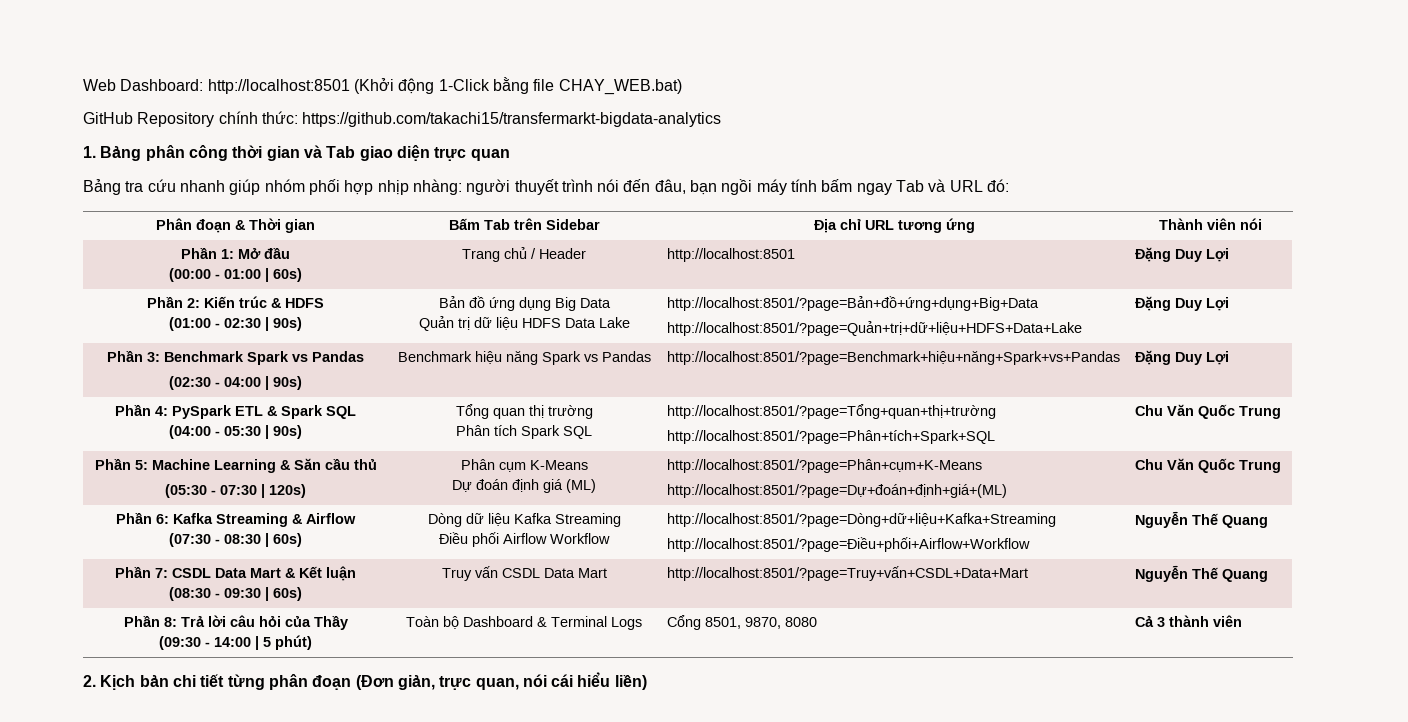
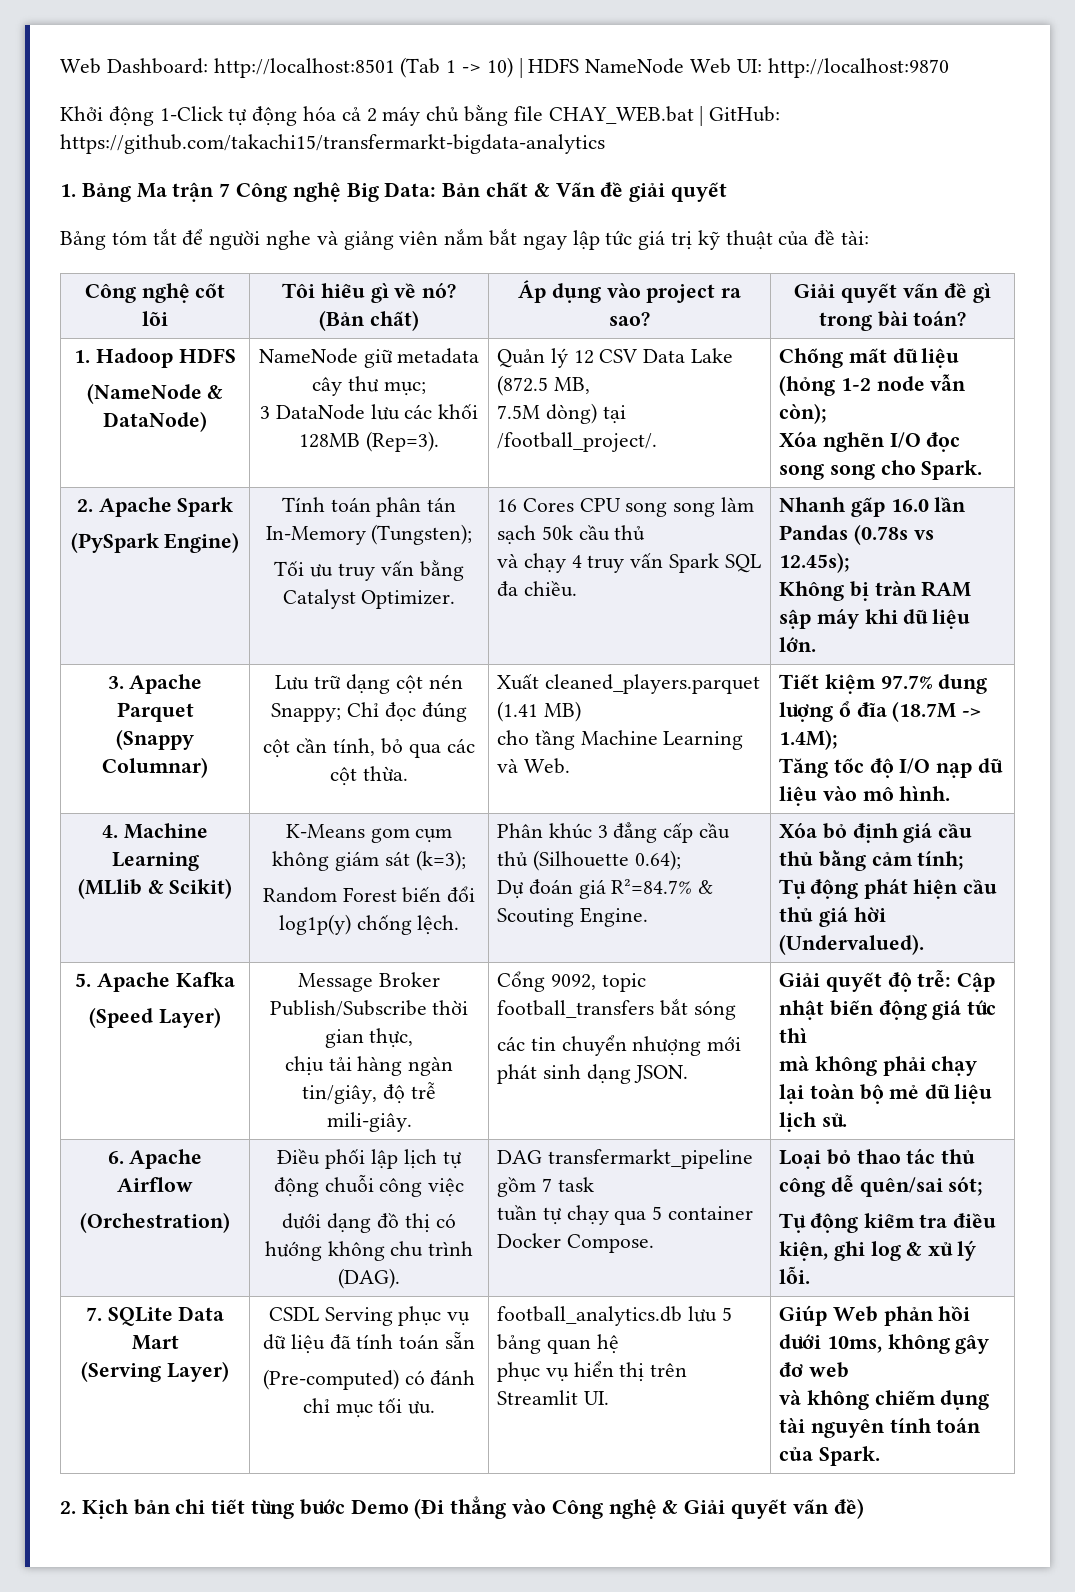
- Web Dashboard: http://localhost:8501 (Khởi động 1-Click bằng file CHAY_WEB.bat)
- GitHub Repository chính thức: https://github.com/takachi15/transfermarkt-bigdata-analytics
- 1. Bảng phân công thời gian và Tab giao diện trực quan
- Bảng tra cứu nhanh giúp nhóm phối hợp nhịp nhàng: người thuyết trình nói đến đâu, bạn ngồi máy tính bấm ngay Tab và URL đó:
- Phân đoạn & Thời gian | Bấm Tab trên Sidebar | Địa chỉ URL tương ứng | Thành viên nói
- Phần 1: Mở đầu
- (00:00 - 01:00 | 60s) | Trang chủ / Header | http://localhost:8501 | Đặng Duy Lợi
- Phần 2: Kiến trúc & HDFS
- (01:00 - 02:30 | 90s) | Bản đồ ứng dụng Big Data
- Quản trị dữ liệu HDFS Data Lake | http://localhost:8501/?page=Bản+đồ+ứng+dụng+Big+Data
- http://localhost:8501/?page=Quản+trị+dữ+liệu+HDFS+Data+Lake | Đặng Duy Lợi
- Phần 3: Benchmark Spark vs Pandas
- (02:30 - 04:00 | 90s) | Benchmark hiệu năng Spark vs Pandas | http://localhost:8501/?page=Benchmark+hiệu+năng+Spark+vs+Pandas | Đặng Duy Lợi
- Phần 4: PySpark ETL & Spark SQL
- (04:00 - 05:30 | 90s) | Tổng quan thị trường
- Phân tích Spark SQL | http://localhost:8501/?page=Tổng+quan+thị+trường
- http://localhost:8501/?page=Phân+tích+Spark+SQL | Chu Văn Quốc Trung
- Phần 5: Machine Learning & Săn cầu thủ
- (05:30 - 07:30 | 120s) | Phân cụm K-Means
- Dự đoán định giá (ML) | http://localhost:8501/?page=Phân+cụm+K-Means
- http://localhost:8501/?page=Dự+đoán+định+giá+(ML) | Chu Văn Quốc Trung
- Phần 6: Kafka Streaming & Airflow
- (07:30 - 08:30 | 60s) | Dòng dữ liệu Kafka Streaming
- Điều phối Airflow Workflow | http://localhost:8501/?page=Dòng+dữ+liệu+Kafka+Streaming
- http://localhost:8501/?page=Điều+phối+Airflow+Workflow | Nguyễn Thế Quang
- Phần 7: CSDL Data Mart & Kết luận
- (08:30 - 09:30 | 60s) | Truy vấn CSDL Data Mart | http://localhost:8501/?page=Truy+vấn+CSDL+Data+Mart | Nguyễn Thế Quang
- Phần 8: Trả lời câu hỏi của Thầy
- (09:30 - 14:00 | 5 phút) | Toàn bộ Dashboard & Terminal Logs | Cổng 8501, 9870, 8080 | Cả 3 thành viên
+ Web Dashboard: http://localhost:8501 (Tab 1 -> 10) | HDFS NameNode Web UI: http://localhost:9870
+ Khởi động 1-Click tự động hóa cả 2 máy chủ bằng file CHAY_WEB.bat | GitHub: https://github.com/takachi15/transfermarkt-bigdata-analytics
+ 1. Bảng Ma trận 7 Công nghệ Big Data: Bản chất & Vấn đề giải quyết
+ Bảng tóm tắt để người nghe và giảng viên nắm bắt ngay lập tức giá trị kỹ thuật của đề tài:
+ Công nghệ cốt lõi | Tôi hiểu gì về nó? (Bản chất) | Áp dụng vào project ra sao? | Giải quyết vấn đề gì trong bài toán?
+ 1. Hadoop HDFS
+ (NameNode & DataNode) | NameNode giữ metadata cây thư mục;
+ 3 DataNode lưu các khối 128MB (Rep=3). | Quản lý 12 CSV Data Lake (872.5 MB,
+ 7.5M dòng) tại /football_project/. | Chống mất dữ liệu (hỏng 1-2 node vẫn còn);
+ Xóa nghẽn I/O đọc song song cho Spark.
+ 2. Apache Spark
+ (PySpark Engine) | Tính toán phân tán In-Memory (Tungsten);
+ Tối ưu truy vấn bằng Catalyst Optimizer. | 16 Cores CPU song song làm sạch 50k cầu thủ
+ và chạy 4 truy vấn Spark SQL đa chiều. | Nhanh gấp 16.0 lần Pandas (0.78s vs 12.45s);
+ Không bị tràn RAM sập máy khi dữ liệu lớn.
+ 3. Apache Parquet
+ (Snappy Columnar) | Lưu trữ dạng cột nén Snappy; Chỉ đọc đúng
+ cột cần tính, bỏ qua các cột thừa. | Xuất cleaned_players.parquet (1.41 MB)
+ cho tầng Machine Learning và Web. | Tiết kiệm 97.7% dung lượng ổ đĩa (18.7M -> 1.4M);
+ Tăng tốc độ I/O nạp dữ liệu vào mô hình.
+ 4. Machine Learning
+ (MLlib & Scikit) | K-Means gom cụm không giám sát (k=3);
+ Random Forest biến đổi log1p(y) chống lệch. | Phân khúc 3 đẳng cấp cầu thủ (Silhouette 0.64);
+ Dự đoán giá R²=84.7% & Scouting Engine. | Xóa bỏ định giá cầu thủ bằng cảm tính;
+ Tự động phát hiện cầu thủ giá hời (Undervalued).
+ 5. Apache Kafka
+ (Speed Layer) | Message Broker Publish/Subscribe thời gian thực,
+ chịu tải hàng ngàn tin/giây, độ trễ mili-giây. | Cổng 9092, topic football_transfers bắt sóng
+ các tin chuyển nhượng mới phát sinh dạng JSON. | Giải quyết độ trễ: Cập nhật biến động giá tức thì
+ mà không phải chạy lại toàn bộ mẻ dữ liệu lịch sử.
+ 6. Apache Airflow
+ (Orchestration) | Điều phối lập lịch tự động chuỗi công việc
+ dưới dạng đồ thị có hướng không chu trình (DAG). | DAG transfermarkt_pipeline gồm 7 task
+ tuần tự chạy qua 5 container Docker Compose. | Loại bỏ thao tác thủ công dễ quên/sai sót;
+ Tự động kiểm tra điều kiện, ghi log & xử lý lỗi.
+ 7. SQLite Data Mart
+ (Serving Layer) | CSDL Serving phục vụ dữ liệu đã tính toán sẵn
+ (Pre-computed) có đánh chỉ mục tối ưu. | football_analytics.db lưu 5 bảng quan hệ
+ phục vụ hiển thị trên Streamlit UI. | Giúp Web phản hồi dưới 10ms, không gây đơ web
+ và không chiếm dụng tài nguyên tính toán của Spark.
- 2. Kịch bản chi tiết từng phân đoạn (Đơn giản, trực quan, nói cái hiểu liền)
+ 2. Kịch bản chi tiết từng bước Demo (Đi thẳng vào Công nghệ & Giải quyết vấn đề)

